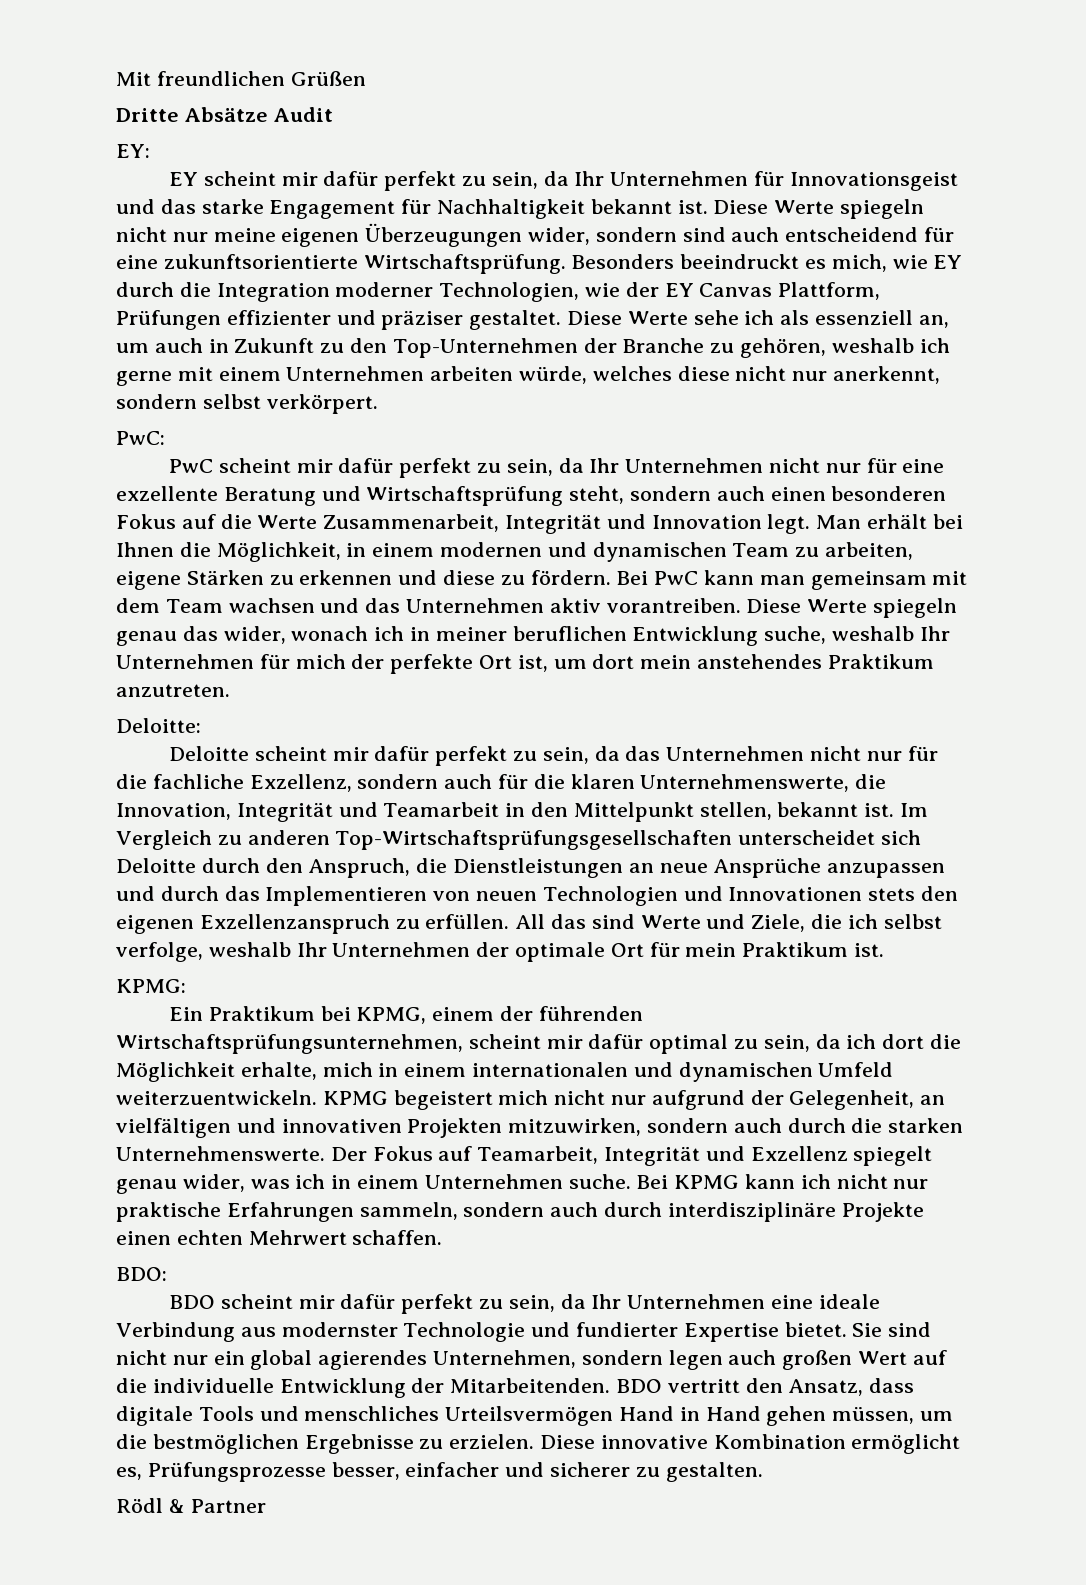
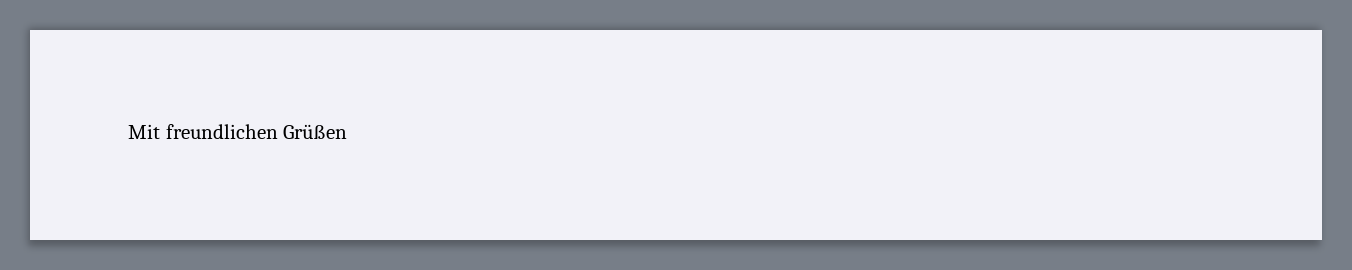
- Dritte Absätze Audit
- EY:
- EY scheint mir dafür perfekt zu sein, da Ihr Unternehmen für Innovationsgeist und das starke Engagement für Nachhaltigkeit bekannt ist. Diese Werte spiegeln nicht nur meine eigenen Überzeugungen wider, sondern sind auch entscheidend für eine zukunftsorientierte Wirtschaftsprüfung. Besonders beeindruckt es mich, wie EY durch die Integration moderner Technologien, wie der EY Canvas Plattform, Prüfungen effizienter und präziser gestaltet. Diese Werte sehe ich als essenziell an, um auch in Zukunft zu den Top-Unternehmen der Branche zu gehören, weshalb ich gerne mit einem Unternehmen arbeiten würde, welches diese nicht nur anerkennt, sondern selbst verkörpert.
- PwC:
- PwC scheint mir dafür perfekt zu sein, da Ihr Unternehmen nicht nur für eine exzellente Beratung und Wirtschaftsprüfung steht, sondern auch einen besonderen Fokus auf die Werte Zusammenarbeit, Integrität und Innovation legt. Man erhält bei Ihnen die Möglichkeit, in einem modernen und dynamischen Team zu arbeiten, eigene Stärken zu erkennen und diese zu fördern. Bei PwC kann man gemeinsam mit dem Team wachsen und das Unternehmen aktiv vorantreiben. Diese Werte spiegeln genau das wider, wonach ich in meiner beruflichen Entwicklung suche, weshalb Ihr Unternehmen für mich der perfekte Ort ist, um dort mein anstehendes Praktikum anzutreten.
- Deloitte:
- Deloitte scheint mir dafür perfekt zu sein, da das Unternehmen nicht nur für die fachliche Exzellenz, sondern auch für die klaren Unternehmenswerte, die Innovation, Integrität und Teamarbeit in den Mittelpunkt stellen, bekannt ist. Im Vergleich zu anderen Top-Wirtschaftsprüfungsgesellschaften unterscheidet sich Deloitte durch den Anspruch, die Dienstleistungen an neue Ansprüche anzupassen und durch das Implementieren von neuen Technologien und Innovationen stets den eigenen Exzellenzanspruch zu erfüllen. All das sind Werte und Ziele, die ich selbst verfolge, weshalb Ihr Unternehmen der optimale Ort für mein Praktikum ist.
- KPMG:
- Ein Praktikum bei KPMG, einem der führenden Wirtschaftsprüfungsunternehmen, scheint mir dafür optimal zu sein, da ich dort die Möglichkeit erhalte, mich in einem internationalen und dynamischen Umfeld weiterzuentwickeln. KPMG begeistert mich nicht nur aufgrund der Gelegenheit, an vielfältigen und innovativen Projekten mitzuwirken, sondern auch durch die starken Unternehmenswerte. Der Fokus auf Teamarbeit, Integrität und Exzellenz spiegelt genau wider, was ich in einem Unternehmen suche. Bei KPMG kann ich nicht nur praktische Erfahrungen sammeln, sondern auch durch interdisziplinäre Projekte einen echten Mehrwert schaffen.
- BDO:
- BDO scheint mir dafür perfekt zu sein, da Ihr Unternehmen eine ideale Verbindung aus modernster Technologie und fundierter Expertise bietet. Sie sind nicht nur ein global agierendes Unternehmen, sondern legen auch großen Wert auf die individuelle Entwicklung der Mitarbeitenden. BDO vertritt den Ansatz, dass digitale Tools und menschliches Urteilsvermögen Hand in Hand gehen müssen, um die bestmöglichen Ergebnisse zu erzielen. Diese innovative Kombination ermöglicht es, Prüfungsprozesse besser, einfacher und sicherer zu gestalten.
- Rödl & Partner

